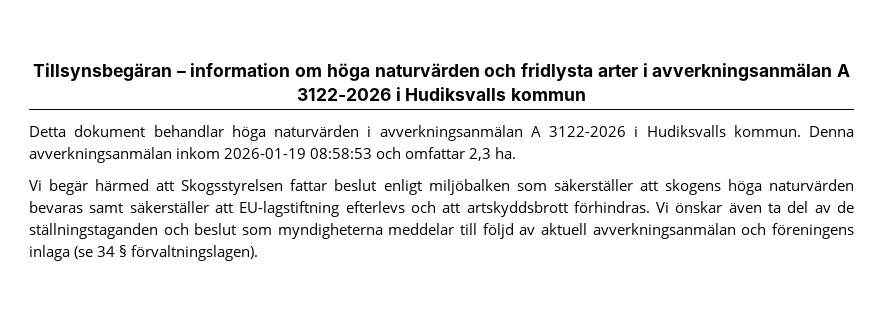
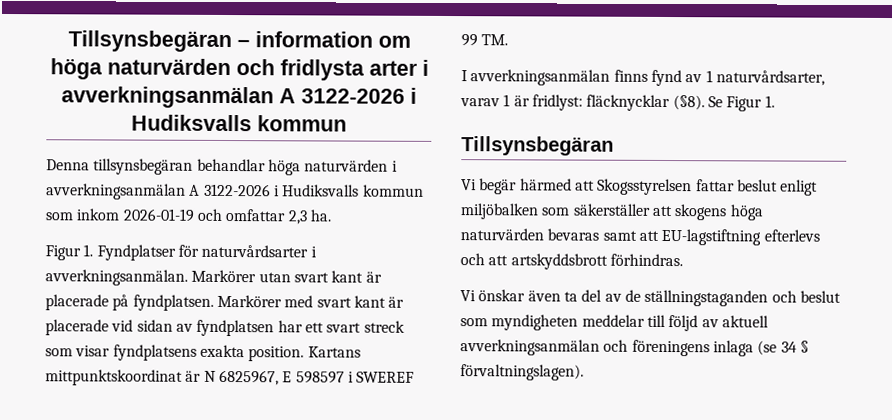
- Detta dokument behandlar höga naturvärden i avverkningsanmälan A 3122-2026 i Hudiksvalls kommun. Denna avverkningsanmälan inkom 2026-01-19 08:58:53 och omfattar 2,3 ha.
+ Denna tillsynsbegäran behandlar höga naturvärden i avverkningsanmälan A 3122-2026 i Hudiksvalls kommun som inkom 2026-01-19 och omfattar 2,3 ha.
+ Figur 1. Fyndplatser för naturvårdsarter i avverkningsanmälan. Markörer utan svart kant är placerade på fyndplatsen. Markörer med svart kant är placerade vid sidan av fyndplatsen har ett svart streck som visar fyndplatsens exakta position. Kartans mittpunktskoordinat är N 6825967, E 598597 i SWEREF 99 TM.
+ I avverkningsanmälan finns fynd av 1 naturvårdsarter, varav 1 är fridlyst: fläcknycklar (§8). Se Figur 1.
+ Tillsynsbegäran
- Vi begär härmed att Skogsstyrelsen fattar beslut enligt miljöbalken som säkerställer att skogens höga naturvärden bevaras samt säkerställer att EU-lagstiftning efterlevs och att artskyddsbrott förhindras. Vi önskar även ta del av de ställningstaganden och beslut som myndigheterna meddelar till följd av aktuell avverkningsanmälan och föreningens inlaga (se 34 § förvaltningslagen).
+ Vi begär härmed att Skogsstyrelsen fattar beslut enligt miljöbalken som säkerställer att skogens höga naturvärden bevaras samt att EU-lagstiftning efterlevs och att artskyddsbrott förhindras.
+ Vi önskar även ta del av de ställningstaganden och beslut som myndigheten meddelar till följd av aktuell avverkningsanmälan och föreningens inlaga (se 34 § förvaltningslagen).

